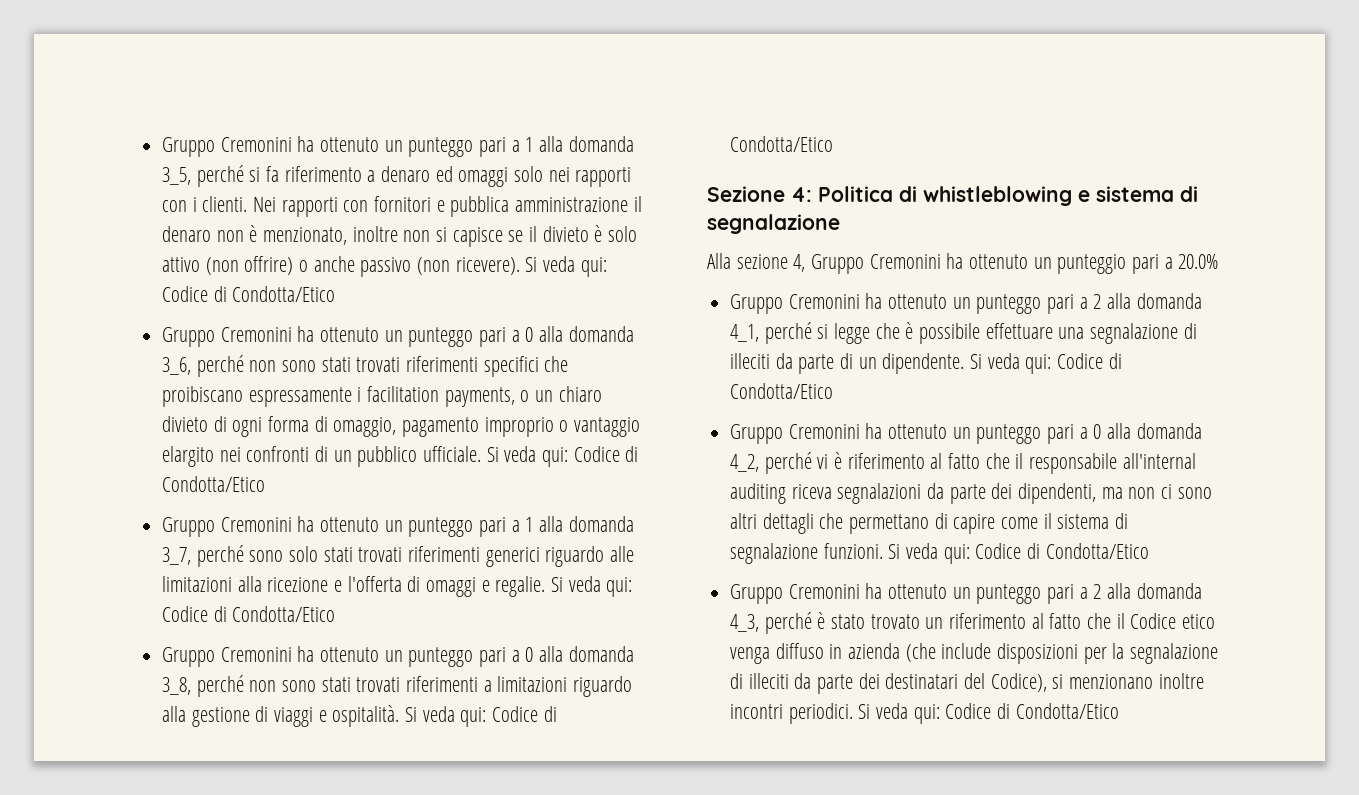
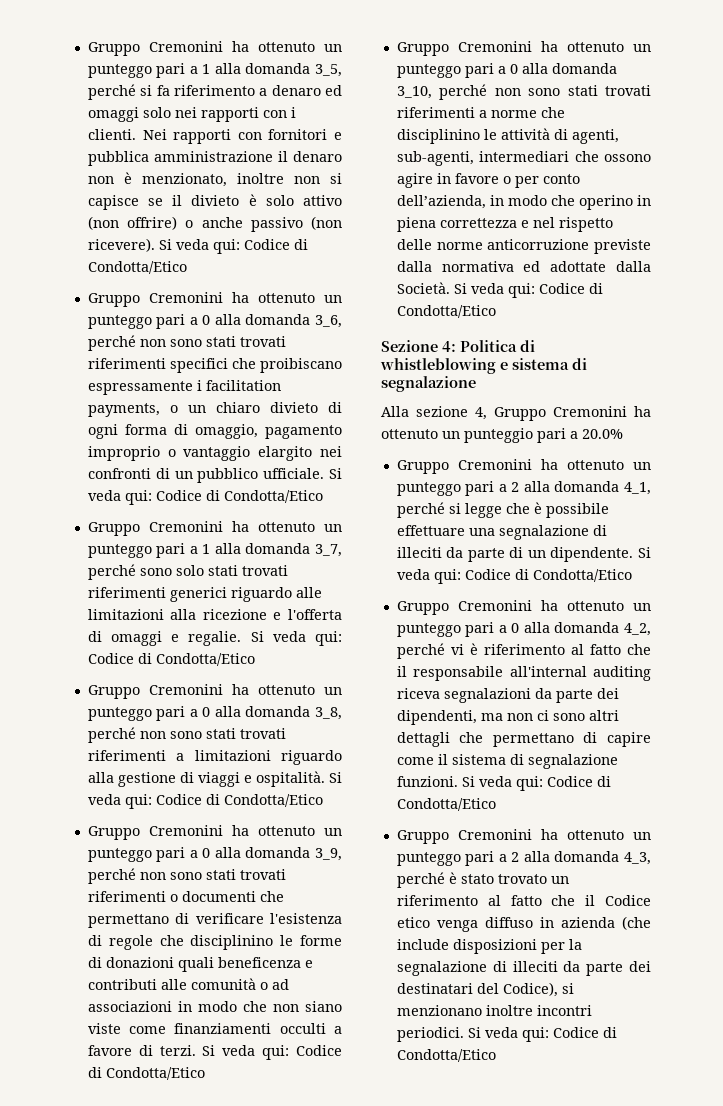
+ Gruppo Cremonini ha ottenuto un punteggo pari a 0 alla domanda 3_9, perché non sono stati trovati riferimenti o documenti che permettano di verificare l'esistenza di regole che disciplinino le forme di donazioni quali beneficenza e contributi alle comunità o ad associazioni in modo che non siano viste come finanziamenti occulti a favore di terzi. Si veda qui: Codice di Condotta/Etico
+ Gruppo Cremonini ha ottenuto un punteggo pari a 0 alla domanda 3_10, perché non sono stati trovati riferimenti a norme che disciplinino le attività di agenti, sub-agenti, intermediari che ossono agire in favore o per conto dell’azienda, in modo che operino in piena correttezza e nel rispetto delle norme anticorruzione previste dalla normativa ed adottate dalla Società. Si veda qui: Codice di Condotta/Etico

